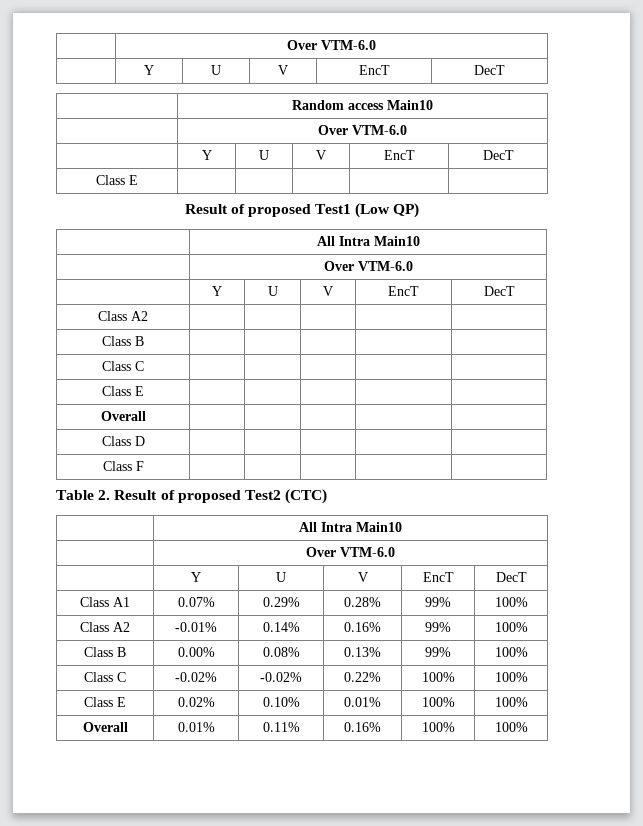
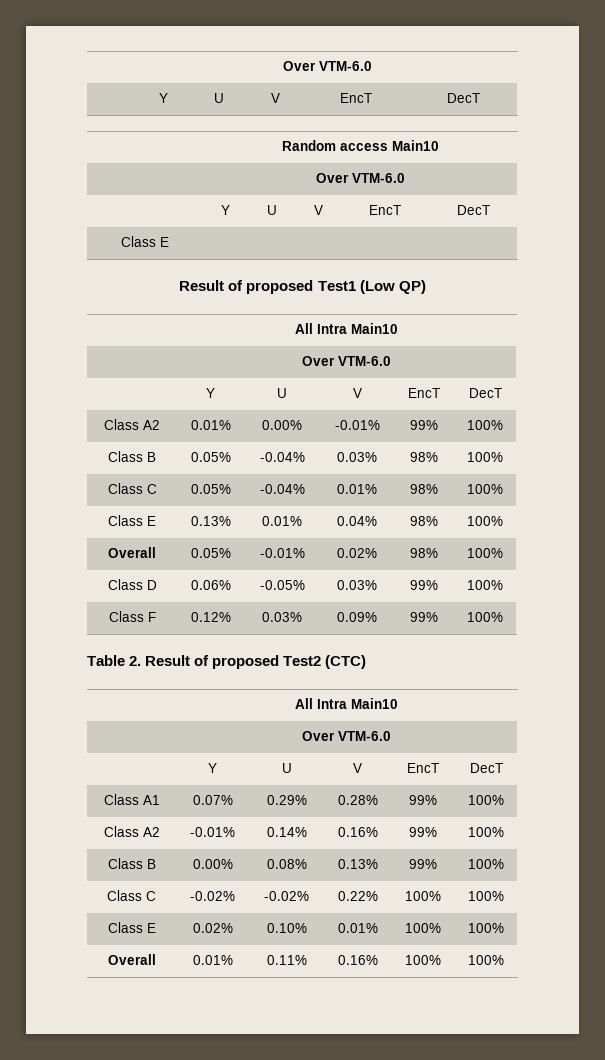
- Class A2 | | | | |
- Class B | | | | |
- Class C | | | | |
- Class E | | | | |
- Overall | | | | |
- Class D | | | | |
- Class F | | | | |
+ Class A2 | 0.01% | 0.00% | -0.01% | 99% | 100%
+ Class B | 0.05% | -0.04% | 0.03% | 98% | 100%
+ Class C | 0.05% | -0.04% | 0.01% | 98% | 100%
+ Class E | 0.13% | 0.01% | 0.04% | 98% | 100%
+ Overall | 0.05% | -0.01% | 0.02% | 98% | 100%
+ Class D | 0.06% | -0.05% | 0.03% | 99% | 100%
+ Class F | 0.12% | 0.03% | 0.09% | 99% | 100%

